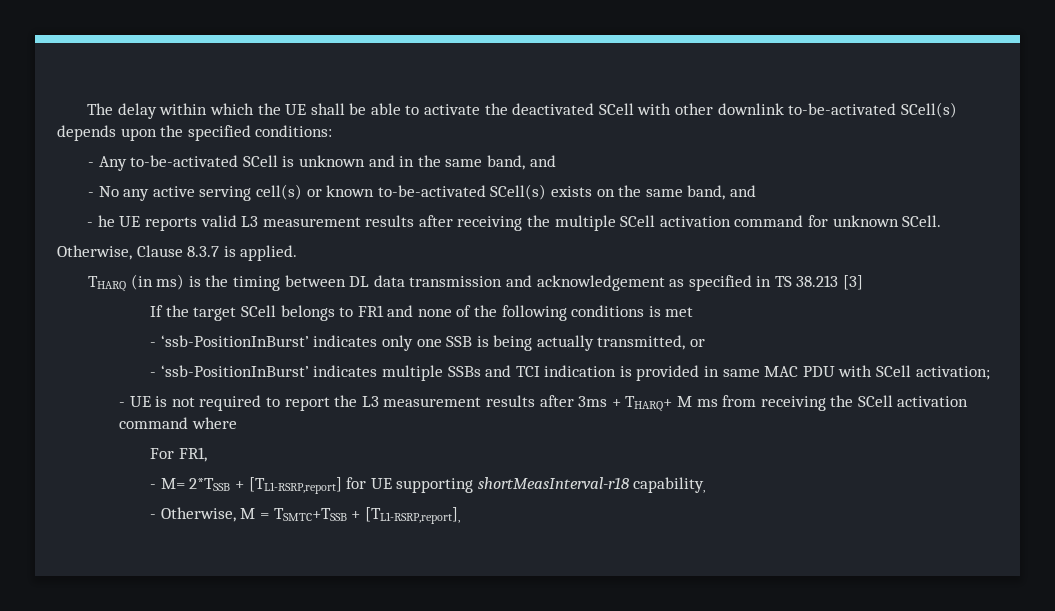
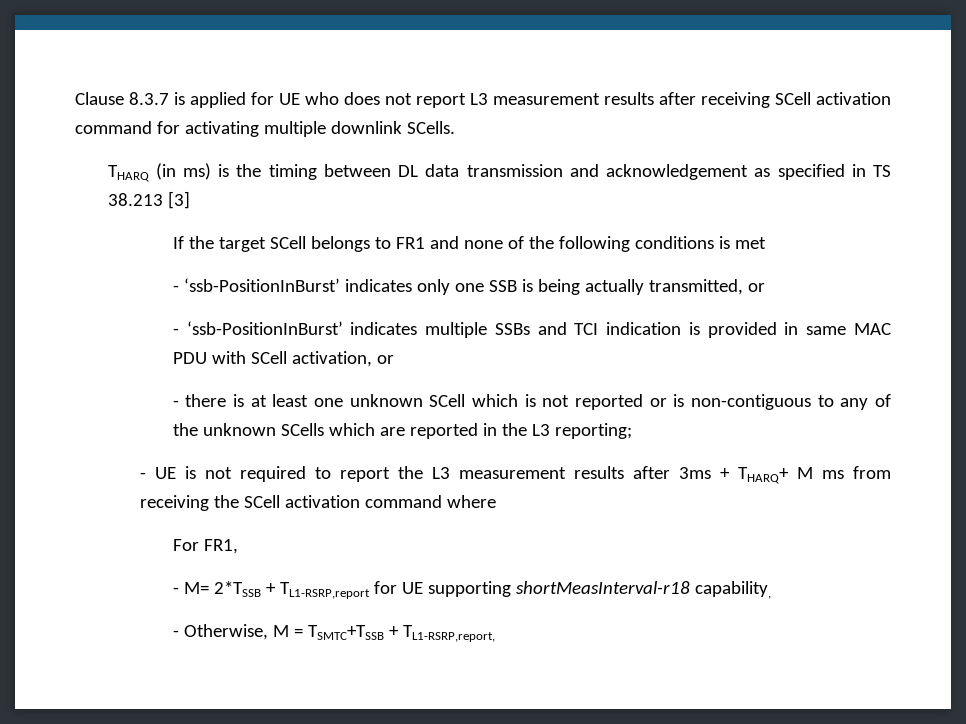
- The delay within which the UE shall be able to activate the deactivated SCell with other downlink to-be-activated SCell(s) depends upon the specified conditions:
- - Any to-be-activated SCell is unknown and in the same band, and
- - No any active serving cell(s) or known to-be-activated SCell(s) exists on the same band, and
- - he UE reports valid L3 measurement results after receiving the multiple SCell activation command for unknown SCell.
- Otherwise, Clause 8.3.7 is applied.
+ Clause 8.3.7 is applied for UE who does not report L3 measurement results after receiving SCell activation command for activating multiple downlink SCells.
- - ‘ssb-PositionInBurst’ indicates multiple SSBs and TCI indication is provided in same MAC PDU with SCell activation;
+ - ‘ssb-PositionInBurst’ indicates multiple SSBs and TCI indication is provided in same MAC PDU with SCell activation, or
+ - there is at least one unknown SCell which is not reported or is non-contiguous to any of the unknown SCells which are reported in the L3 reporting;
- - M= 2*TSSB + [TL1-RSRP,report] for UE supporting shortMeasInterval-r18 capability,
+ - M= 2*TSSB + TL1-RSRP,report for UE supporting shortMeasInterval-r18 capability,
- - Otherwise, M = TSMTC+TSSB + [TL1-RSRP,report],
+ - Otherwise, M = TSMTC+TSSB + TL1-RSRP,report,

